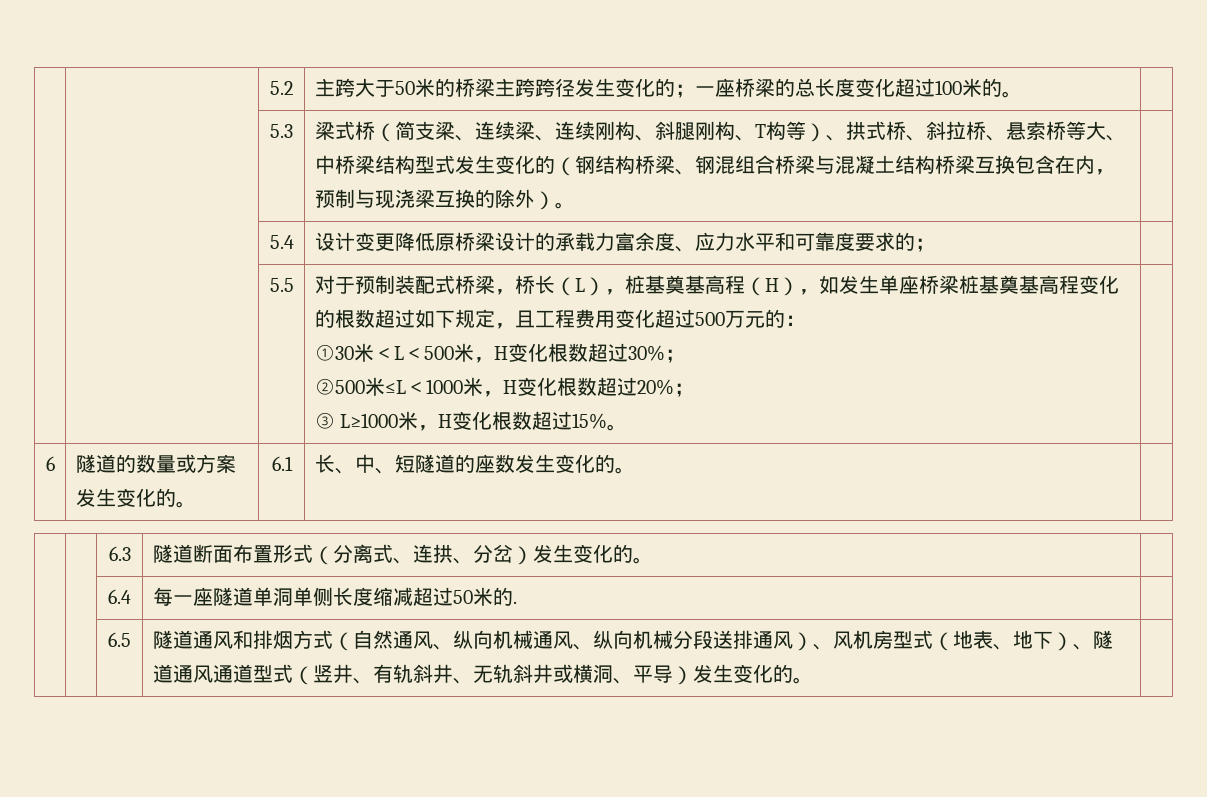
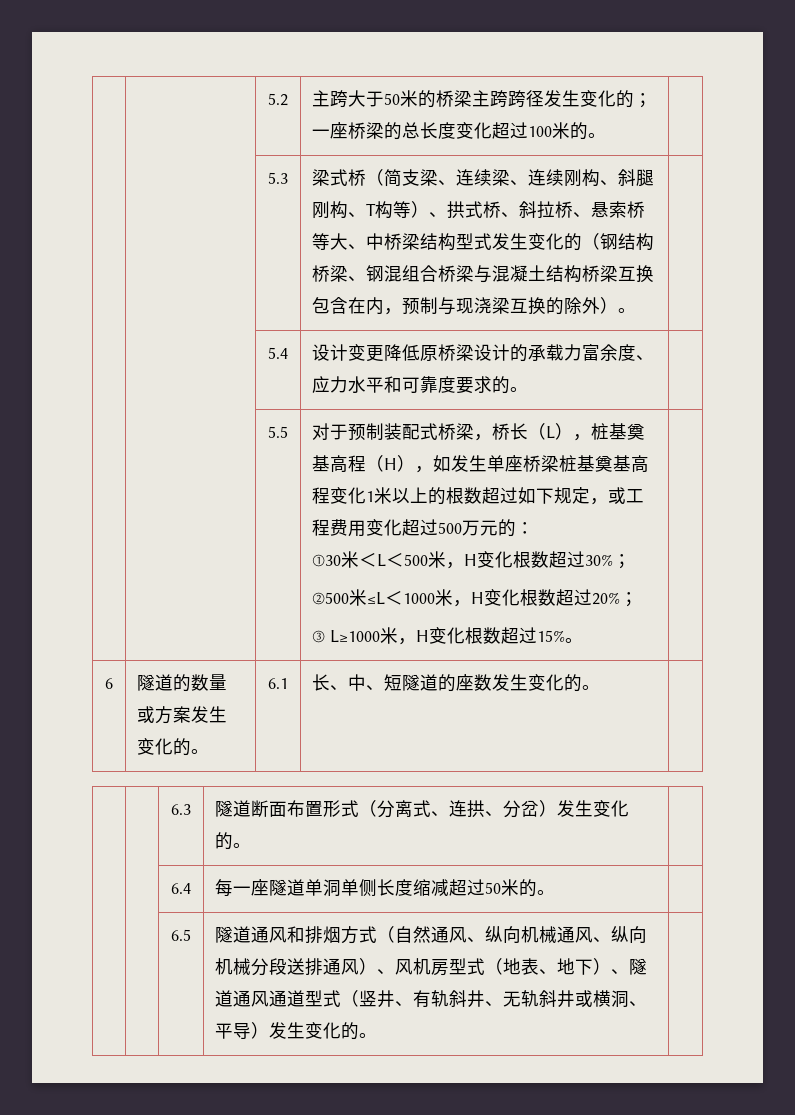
- | | 5.4 | 设计变更降低原桥梁设计的承载力富余度、应力水平和可靠度要求的； |
+ | | 5.4 | 设计变更降低原桥梁设计的承载力富余度、应力水平和可靠度要求的。 |
- 对于预制装配式桥梁，桥长（L），桩基奠基高程（H），如发生单座桥梁桩基奠基高程变化的根数超过如下规定，且工程费用变化超过500万元的：
+ 对于预制装配式桥梁，桥长（L），桩基奠基高程（H），如发生单座桥梁桩基奠基高程变化1米以上的根数超过如下规定，或工程费用变化超过500万元的：
- | | 6.4 | 每一座隧道单洞单侧长度缩减超过50米的. |
+ | | 6.4 | 每一座隧道单洞单侧长度缩减超过50米的。 |

